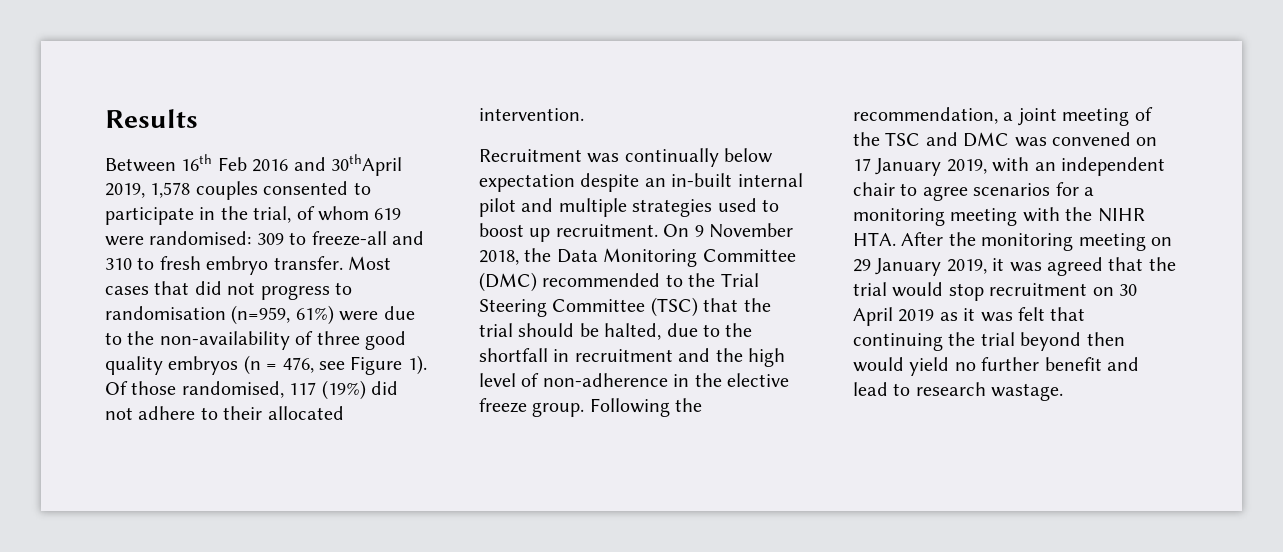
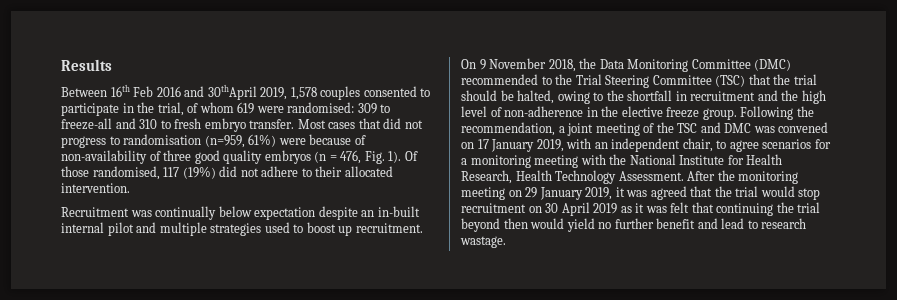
- Most cases that did not progress to randomisation (n=959, 61%) were due to the non-availability of three good quality embryos (n = 476, see Figure 1).
+ Most cases that did not progress to randomisation (n=959, 61%) were because of non-availability of three good quality embryos (n = 476, Fig. 1).
- On 9 November 2018, the Data Monitoring Committee (DMC) recommended to the Trial Steering Committee (TSC) that the trial should be halted, due to the shortfall in recruitment and the high level of non-adherence in the elective freeze group.
+ On 9 November 2018, the Data Monitoring Committee (DMC) recommended to the Trial Steering Committee (TSC) that the trial should be halted, owing to the shortfall in recruitment and the high level of non-adherence in the elective freeze group.
- Following the recommendation, a joint meeting of the TSC and DMC was convened on 17 January 2019, with an independent chair to agree scenarios for a monitoring meeting with the NIHR HTA. After the monitoring meeting on 29 January 2019, it was agreed that the trial would stop recruitment on 30 April 2019 as it was felt that continuing the trial beyond then would yield no further benefit and lead to research wastage.
+ Following the recommendation, a joint meeting of the TSC and DMC was convened on 17 January 2019, with an independent chair, to agree scenarios for a monitoring meeting with the National Institute for Health Research, Health Technology Assessment. After the monitoring meeting on 29 January 2019, it was agreed that the trial would stop recruitment on 30 April 2019 as it was felt that continuing the trial beyond then would yield no further benefit and lead to research wastage.

